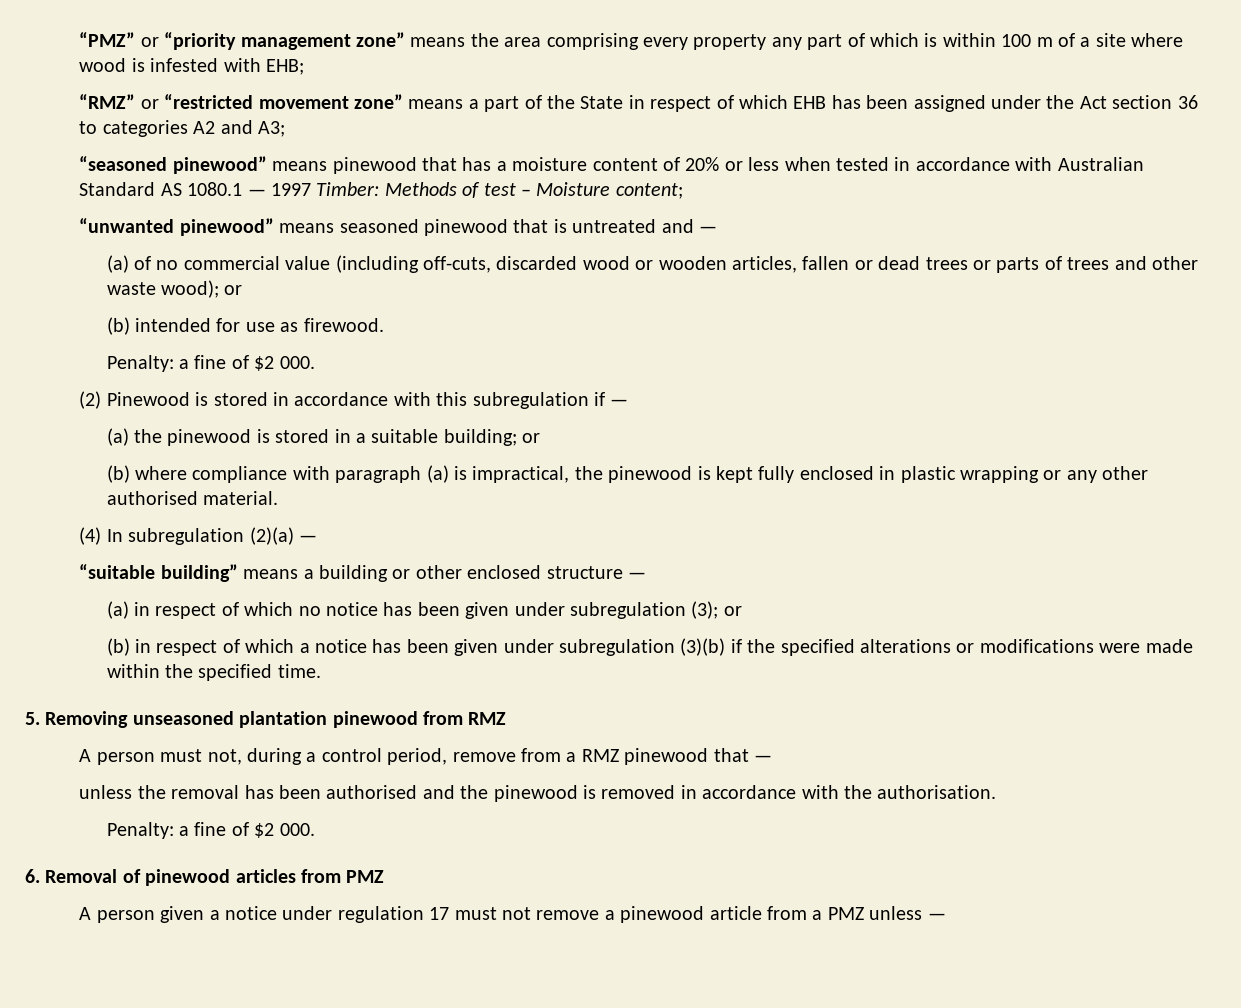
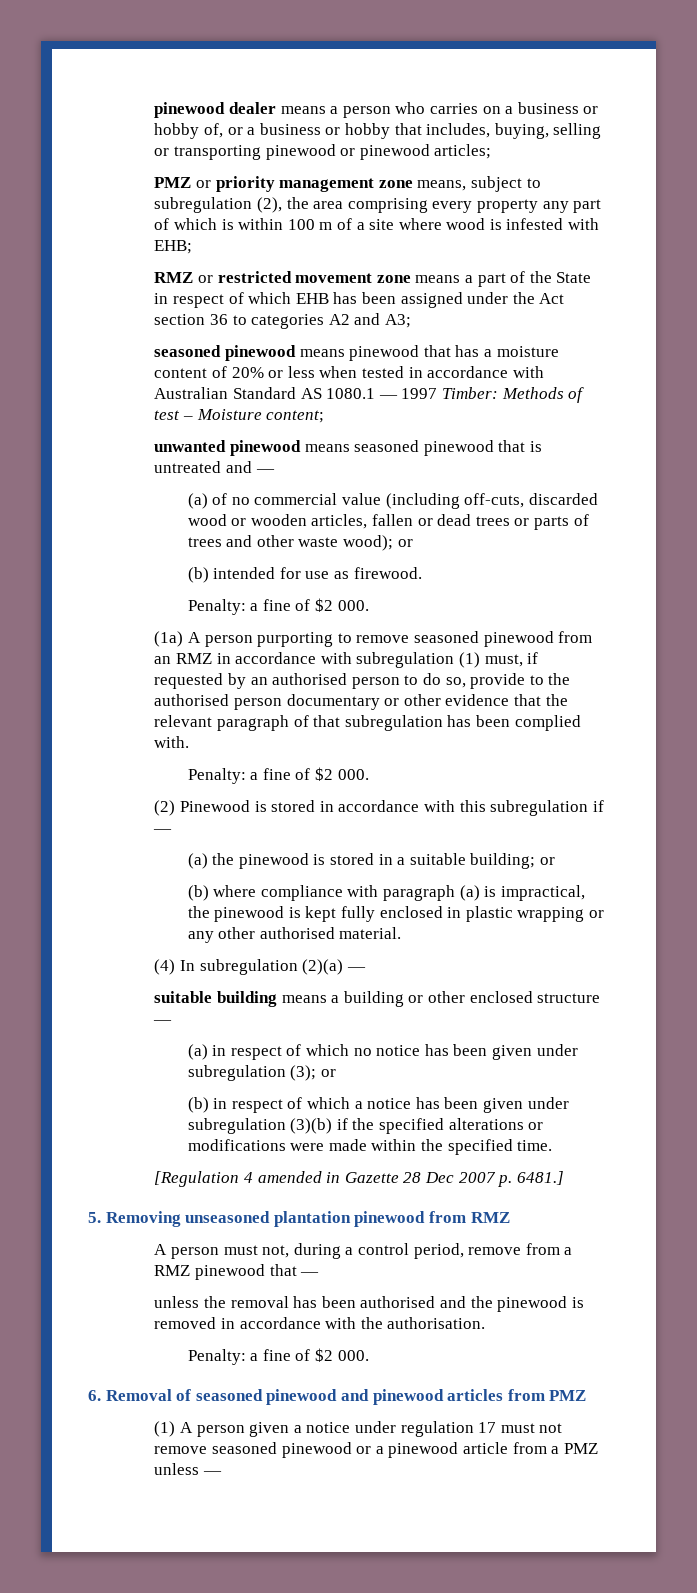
- “PMZ” or “priority management zone” means the area comprising every property any part of which is within 100 m of a site where wood is infested with EHB;
+ pinewood dealer means a person who carries on a business or hobby of, or a business or hobby that includes, buying, selling or transporting pinewood or pinewood articles;
+ PMZ or priority management zone means, subject to subregulation (2), the area comprising every property any part of which is within 100 m of a site where wood is infested with EHB;
- “RMZ” or “restricted movement zone” means a part of the State in respect of which EHB has been assigned under the Act section 36 to categories A2 and A3;
+ RMZ or restricted movement zone means a part of the State in respect of which EHB has been assigned under the Act section 36 to categories A2 and A3;
- “seasoned pinewood” means pinewood that has a moisture content of 20% or less when tested in accordance with Australian Standard AS 1080.1 — 1997 Timber: Methods of test – Moisture content;
+ seasoned pinewood means pinewood that has a moisture content of 20% or less when tested in accordance with Australian Standard AS 1080.1 — 1997 Timber: Methods of test – Moisture content;
- “unwanted pinewood” means seasoned pinewood that is untreated and —
+ unwanted pinewood means seasoned pinewood that is untreated and —
+ (1a) A person purporting to remove seasoned pinewood from an RMZ in accordance with subregulation (1) must, if requested by an authorised person to do so, provide to the authorised person documentary or other evidence that the relevant paragraph of that subregulation has been complied with.
+ Penalty: a fine of $2 000.
- “suitable building” means a building or other enclosed structure —
+ suitable building means a building or other enclosed structure —
+ [Regulation 4 amended in Gazette 28 Dec 2007 p. 6481.]
- 6. Removal of pinewood articles from PMZ
+ 6. Removal of seasoned pinewood and pinewood articles from PMZ
- A person given a notice under regulation 17 must not remove a pinewood article from a PMZ unless —
+ (1) A person given a notice under regulation 17 must not remove seasoned pinewood or a pinewood article from a PMZ unless —

